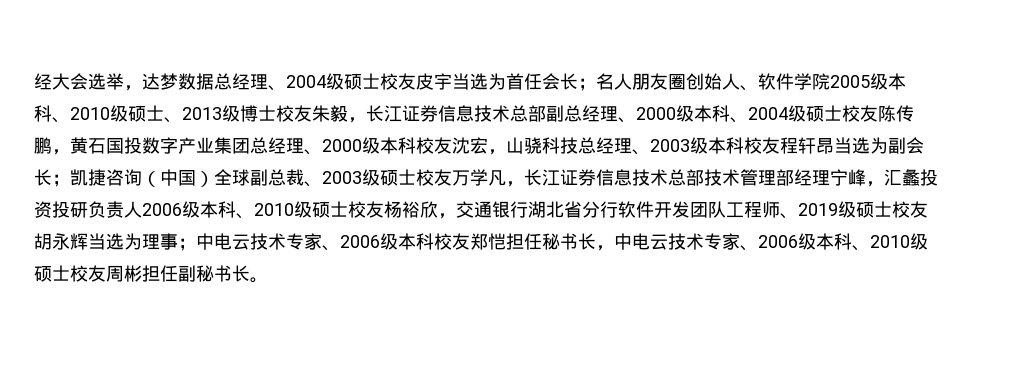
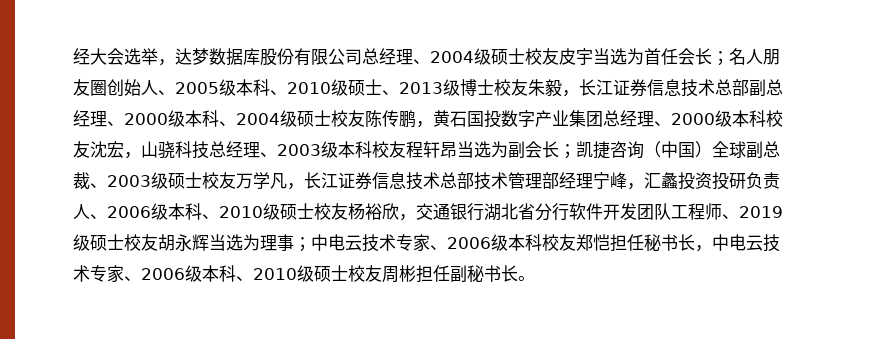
- 经大会选举，达梦数据总经理、2004级硕士校友皮宇当选为首任会长；
+ 经大会选举，达梦数据库股份有限公司总经理、2004级硕士校友皮宇当选为首任会长；
- 名人朋友圈创始人、软件学院2005级本科、2010级硕士、2013级博士校友朱毅，长江证券信息技术总部副总经理、2000级本科、2004级硕士校友陈传鹏，黄石国投数字产业集团总经理、2000级本科校友沈宏，山骁科技总经理、2003级本科校友程轩昂当选为副会长；
+ 名人朋友圈创始人、2005级本科、2010级硕士、2013级博士校友朱毅，长江证券信息技术总部副总经理、2000级本科、2004级硕士校友陈传鹏，黄石国投数字产业集团总经理、2000级本科校友沈宏，山骁科技总经理、2003级本科校友程轩昂当选为副会长；
- 凯捷咨询（中国）全球副总裁、2003级硕士校友万学凡，长江证券信息技术总部技术管理部经理宁峰，汇蠡投资投研负责人2006级本科、2010级硕士校友杨裕欣，交通银行湖北省分行软件开发团队工程师、2019级硕士校友胡永辉当选为理事；
+ 凯捷咨询（中国）全球副总裁、2003级硕士校友万学凡，长江证券信息技术总部技术管理部经理宁峰，汇蠡投资投研负责人、2006级本科、2010级硕士校友杨裕欣，交通银行湖北省分行软件开发团队工程师、2019级硕士校友胡永辉当选为理事；

